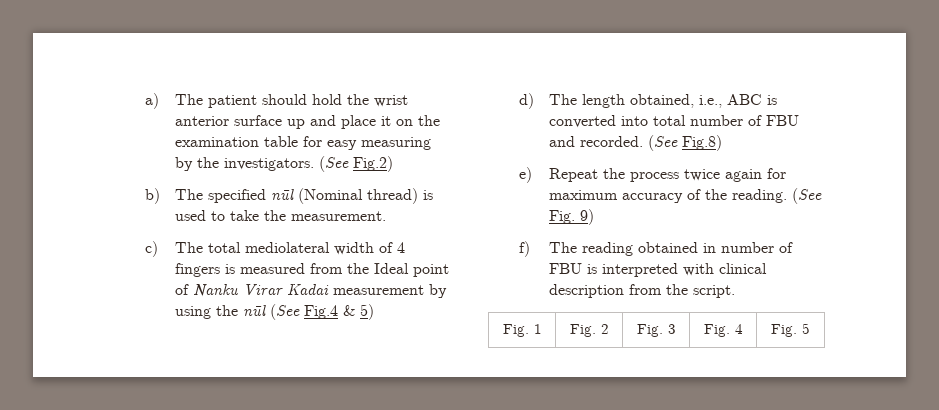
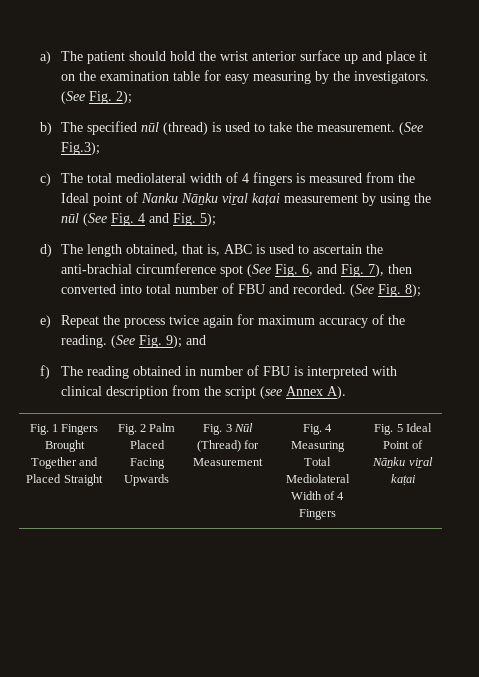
- (See Fig.2)
+ (See Fig. 2);
- b) The specified nūl (Nominal thread) is used to take the measurement.
+ b) The specified nūl (thread) is used to take the measurement. (See Fig.3);
- c) The total mediolateral width of 4 fingers is measured from the Ideal point of Nanku Virar Kadai measurement by using the nūl (See Fig.4 & 5)
+ c) The total mediolateral width of 4 fingers is measured from the Ideal point of Nanku Nāṉku viṟal kaṭai measurement by using the nūl (See Fig. 4 and Fig. 5);
- d) The length obtained, i.e., ABC is converted into total number of FBU and recorded.
+ d) The length obtained, that is, ABC is used to ascertain the anti-brachial circumference spot (See Fig. 6, and Fig. 7), then converted into total number of FBU and recorded.
- (See Fig.8)
+ (See Fig. 8);
- (See Fig. 9)
+ (See Fig. 9); and
- f) The reading obtained in number of FBU is interpreted with clinical description from the script.
- Fig. 1 | Fig. 2 | Fig. 3 | Fig. 4 | Fig. 5
+ f) The reading obtained in number of FBU is interpreted with clinical description from the script (see Annex A).
+ Fig. 1 Fingers Brought Together and Placed Straight | Fig. 2 Palm Placed Facing Upwards | Fig. 3 Nūl (Thread) for Measurement | Fig. 4 Measuring Total Mediolateral Width of 4 Fingers | Fig. 5 Ideal Point of Nāṉku viṟal kaṭai

